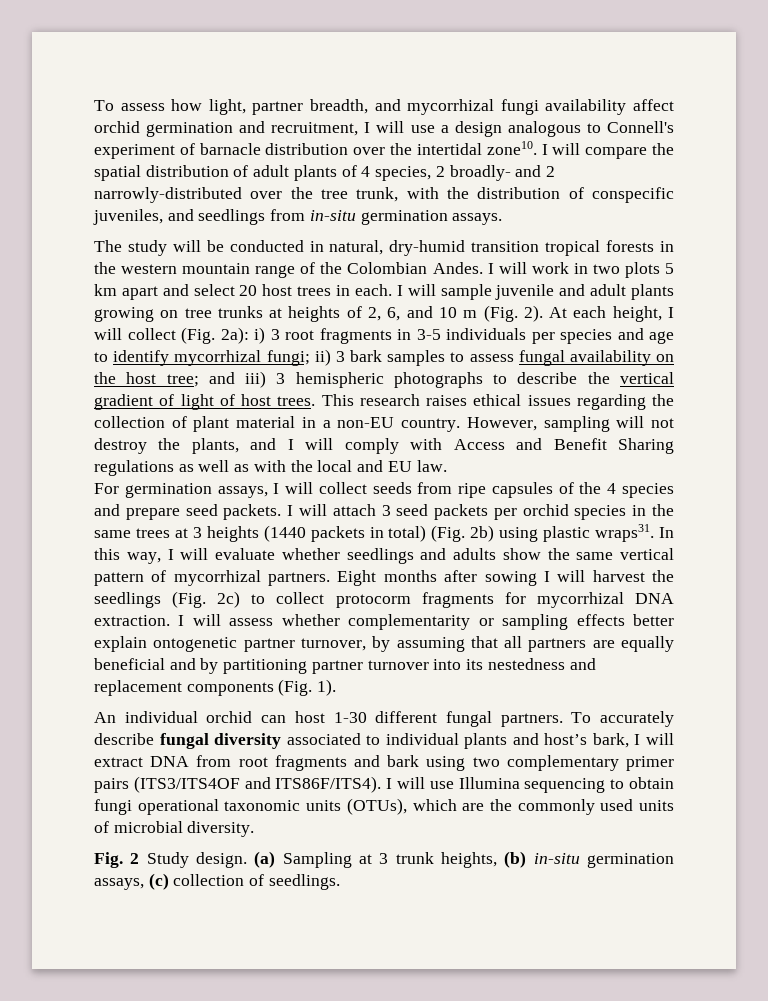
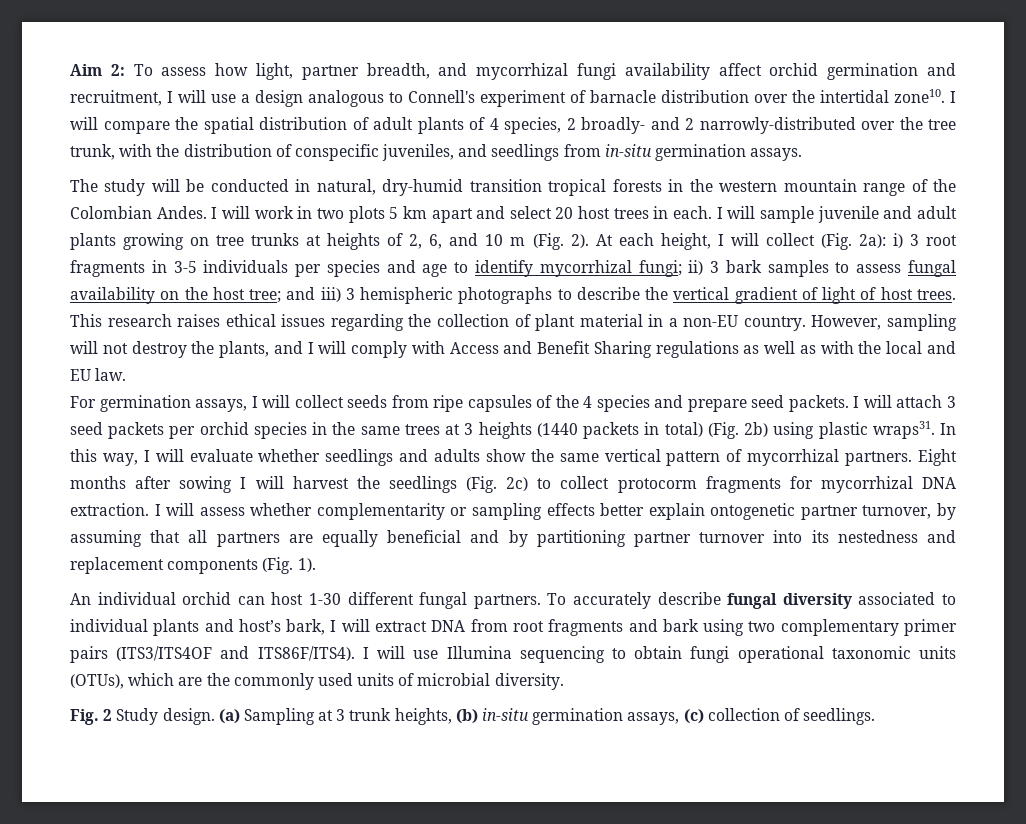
- To assess how light, partner breadth, and mycorrhizal fungi availability affect orchid germination and recruitment, I will use a design analogous to Connell's experiment of barnacle distribution over the intertidal zone10.
+ Aim 2: To assess how light, partner breadth, and mycorrhizal fungi availability affect orchid germination and recruitment, I will use a design analogous to Connell's experiment of barnacle distribution over the intertidal zone10.

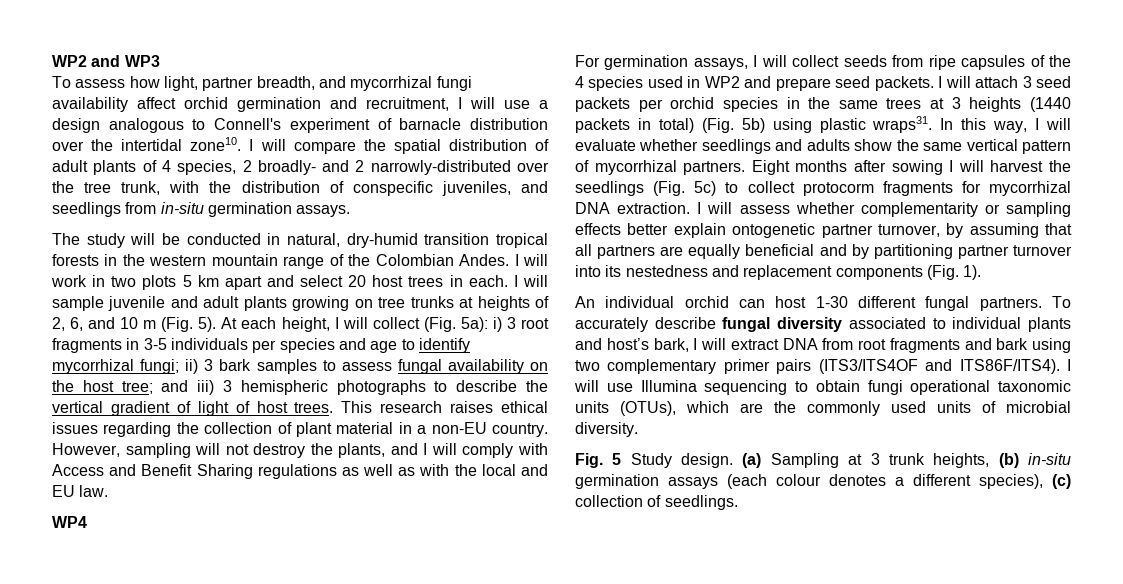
- Aim 2: To assess how light, partner breadth, and mycorrhizal fungi availability affect orchid germination and recruitment, I will use a design analogous to Connell's experiment of barnacle distribution over the intertidal zone10.
+ WP2 and WP3
+ To assess how light, partner breadth, and mycorrhizal fungi availability affect orchid germination and recruitment, I will use a design analogous to Connell's experiment of barnacle distribution over the intertidal zone10.
- I will sample juvenile and adult plants growing on tree trunks at heights of 2, 6, and 10 m (Fig. 2).
+ I will sample juvenile and adult plants growing on tree trunks at heights of 2, 6, and 10 m (Fig. 5).
- At each height, I will collect (Fig. 2a): i) 3 root fragments in 3-5 individuals per species and age to identify mycorrhizal fungi; ii) 3 bark samples to assess fungal availability on the host tree; and iii) 3 hemispheric photographs to describe the vertical gradient of light of host trees.
+ At each height, I will collect (Fig. 5a): i) 3 root fragments in 3-5 individuals per species and age to identify mycorrhizal fungi; ii) 3 bark samples to assess fungal availability on the host tree; and iii) 3 hemispheric photographs to describe the vertical gradient of light of host trees.
+ WP4
- For germination assays, I will collect seeds from ripe capsules of the 4 species and prepare seed packets.
+ For germination assays, I will collect seeds from ripe capsules of the 4 species used in WP2 and prepare seed packets.
- I will attach 3 seed packets per orchid species in the same trees at 3 heights (1440 packets in total) (Fig. 2b) using plastic wraps31.
+ I will attach 3 seed packets per orchid species in the same trees at 3 heights (1440 packets in total) (Fig. 5b) using plastic wraps31.
- Eight months after sowing I will harvest the seedlings (Fig. 2c) to collect protocorm fragments for mycorrhizal DNA extraction.
+ Eight months after sowing I will harvest the seedlings (Fig. 5c) to collect protocorm fragments for mycorrhizal DNA extraction.
- Fig. 2 Study design.
+ Fig. 5 Study design.
- (a) Sampling at 3 trunk heights, (b) in-situ germination assays, (c) collection of seedlings.
+ (a) Sampling at 3 trunk heights, (b) in-situ germination assays (each colour denotes a different species), (c) collection of seedlings.

